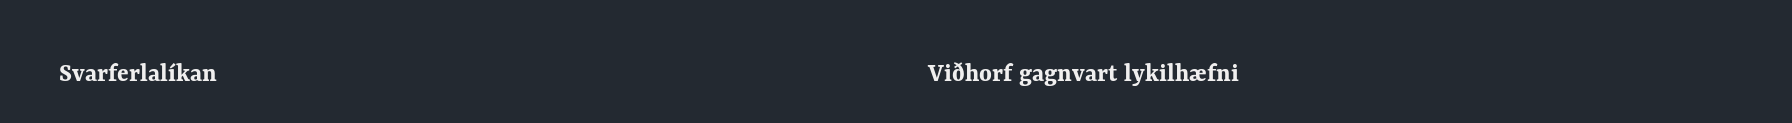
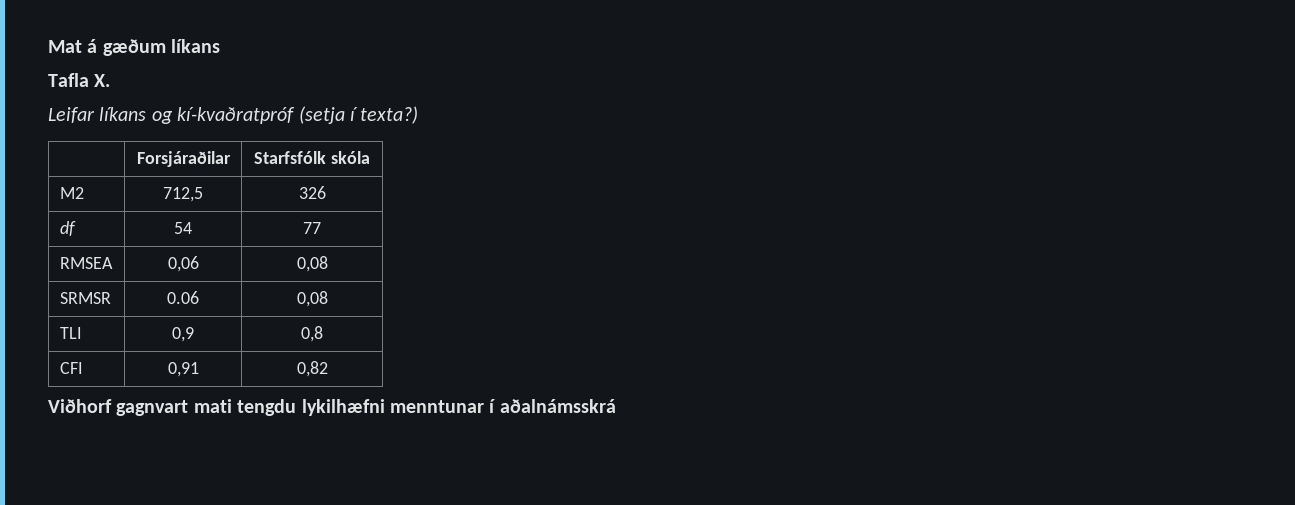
- Svarferlalíkan
- Viðhorf gagnvart lykilhæfni
+ Mat á gæðum líkans
+ Tafla X.
+ Leifar líkans og kí-kvaðratpróf (setja í texta?)
+ | Forsjáraðilar | Starfsfólk skóla
+ M2 | 712,5 | 326
+ df | 54 | 77
+ RMSEA | 0,06 | 0,08
+ SRMSR | 0.06 | 0,08
+ TLI | 0,9 | 0,8
+ CFI | 0,91 | 0,82
+ Viðhorf gagnvart mati tengdu lykilhæfni menntunar í aðalnámsskrá

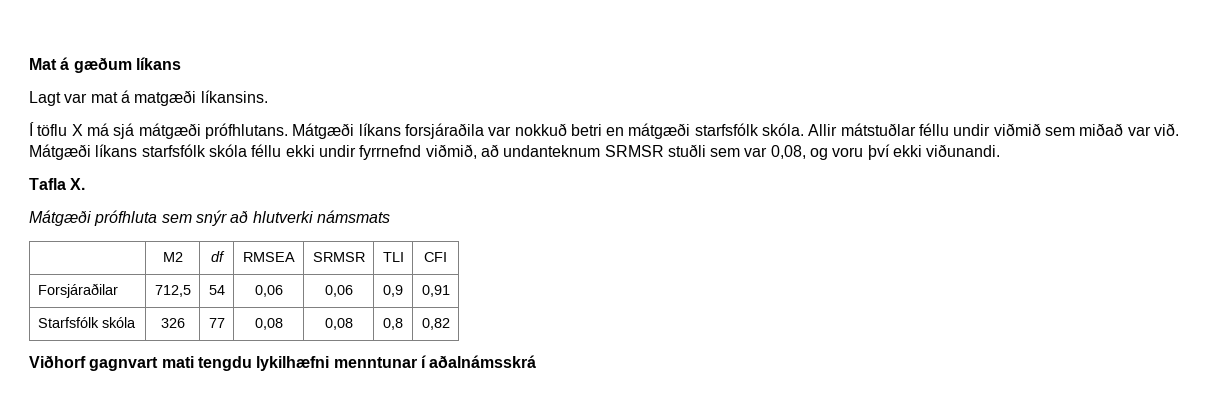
+ Lagt var mat á matgæði líkansins.
+ Í töflu X má sjá mátgæði prófhlutans. Mátgæði líkans forsjáraðila var nokkuð betri en mátgæði starfsfólk skóla. Allir mátstuðlar féllu undir viðmið sem miðað var við. Mátgæði líkans starfsfólk skóla féllu ekki undir fyrrnefnd viðmið, að undanteknum SRMSR stuðli sem var 0,08, og voru því ekki viðunandi.
  Tafla X.
- Leifar líkans og kí-kvaðratpróf (setja í texta?)
- | Forsjáraðilar | Starfsfólk skóla
- M2 | 712,5 | 326
- df | 54 | 77
- RMSEA | 0,06 | 0,08
- SRMSR | 0.06 | 0,08
- TLI | 0,9 | 0,8
- CFI | 0,91 | 0,82
+ Mátgæði prófhluta sem snýr að hlutverki námsmats
+ | M2 | df | RMSEA | SRMSR | TLI | CFI
+ Forsjáraðilar | 712,5 | 54 | 0,06 | 0,06 | 0,9 | 0,91
+ Starfsfólk skóla | 326 | 77 | 0,08 | 0,08 | 0,8 | 0,82

